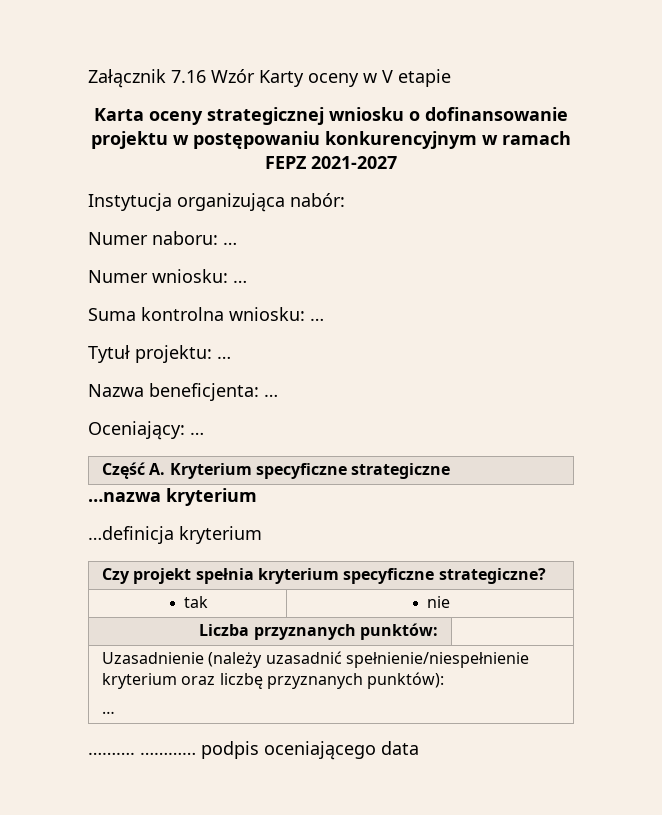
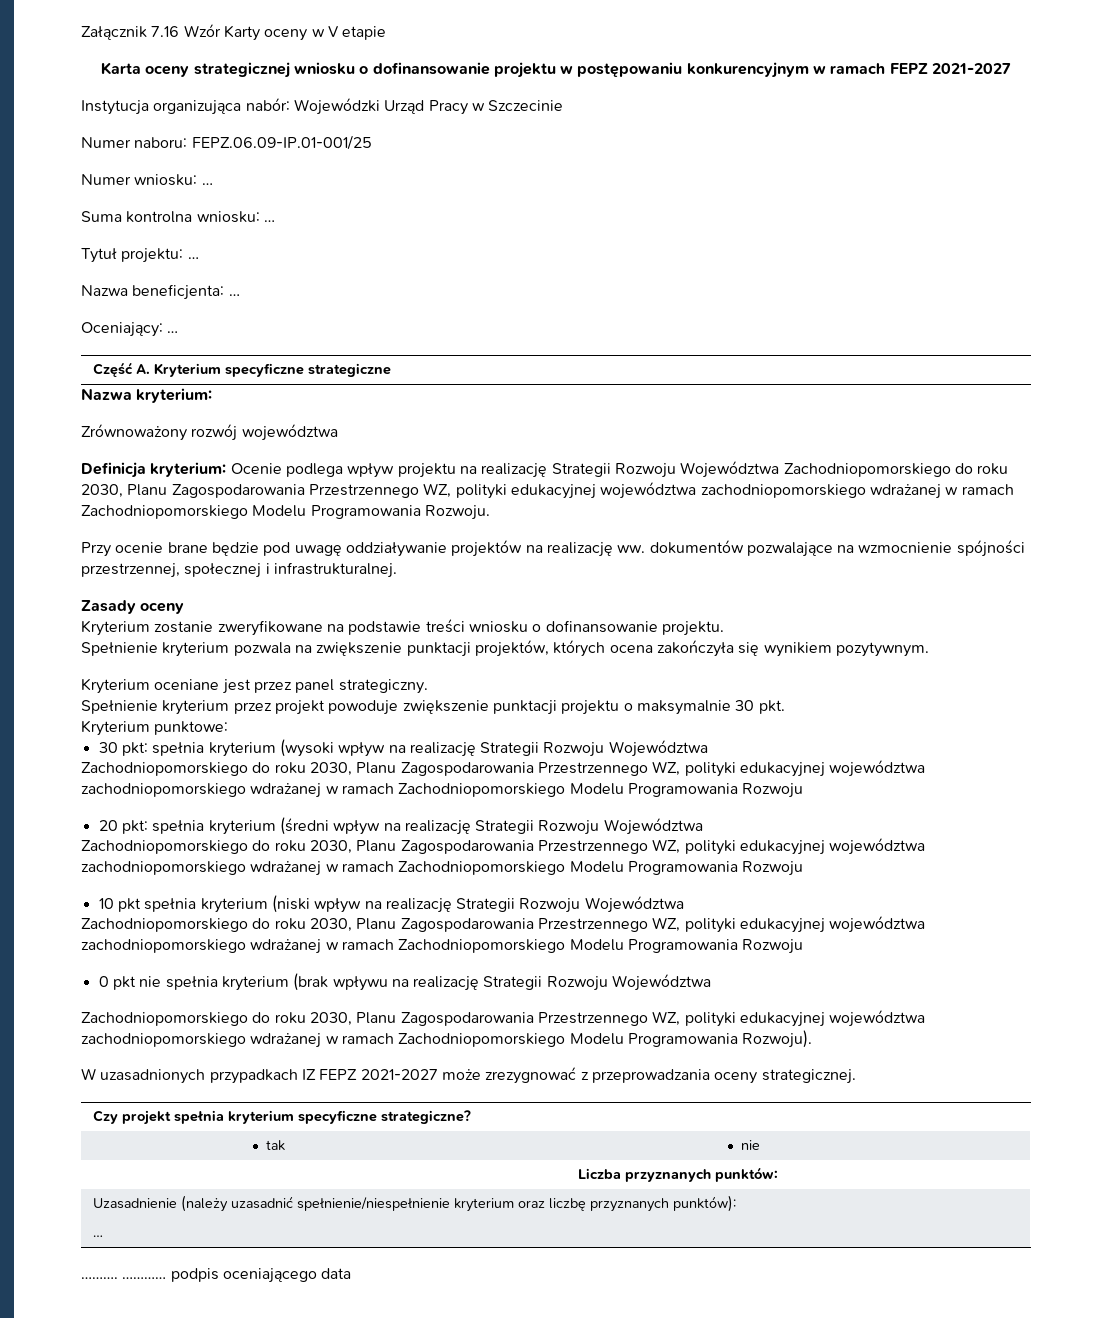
- Instytucja organizująca nabór:
+ Instytucja organizująca nabór: Wojewódzki Urząd Pracy w Szczecinie
- Numer naboru: …
+ Numer naboru: FEPZ.06.09-IP.01-001/25
- …nazwa kryterium
- …definicja kryterium
+ Nazwa kryterium:
+ Zrównoważony rozwój województwa
+ Definicja kryterium: Ocenie podlega wpływ projektu na realizację Strategii Rozwoju Województwa Zachodniopomorskiego do roku 2030, Planu Zagospodarowania Przestrzennego WZ, polityki edukacyjnej województwa zachodniopomorskiego wdrażanej w ramach Zachodniopomorskiego Modelu Programowania Rozwoju.
+ Przy ocenie brane będzie pod uwagę oddziaływanie projektów na realizację ww. dokumentów pozwalające na wzmocnienie spójności przestrzennej, społecznej i infrastrukturalnej.
+ Zasady oceny
+ Kryterium zostanie zweryfikowane na podstawie treści wniosku o dofinansowanie projektu.
+ Spełnienie kryterium pozwala na zwiększenie punktacji projektów, których ocena zakończyła się wynikiem pozytywnym.
+ Kryterium oceniane jest przez panel strategiczny.
+ Spełnienie kryterium przez projekt powoduje zwiększenie punktacji projektu o maksymalnie 30 pkt.
+ Kryterium punktowe:
+ 30 pkt: spełnia kryterium (wysoki wpływ na realizację Strategii Rozwoju Województwa
+ Zachodniopomorskiego do roku 2030, Planu Zagospodarowania Przestrzennego WZ, polityki edukacyjnej województwa zachodniopomorskiego wdrażanej w ramach Zachodniopomorskiego Modelu Programowania Rozwoju
+ 20 pkt: spełnia kryterium (średni wpływ na realizację Strategii Rozwoju Województwa
+ Zachodniopomorskiego do roku 2030, Planu Zagospodarowania Przestrzennego WZ, polityki edukacyjnej województwa zachodniopomorskiego wdrażanej w ramach Zachodniopomorskiego Modelu Programowania Rozwoju
+ 10 pkt spełnia kryterium (niski wpływ na realizację Strategii Rozwoju Województwa
+ Zachodniopomorskiego do roku 2030, Planu Zagospodarowania Przestrzennego WZ, polityki edukacyjnej województwa zachodniopomorskiego wdrażanej w ramach Zachodniopomorskiego Modelu Programowania Rozwoju
+ 0 pkt nie spełnia kryterium (brak wpływu na realizację Strategii Rozwoju Województwa
+ Zachodniopomorskiego do roku 2030, Planu Zagospodarowania Przestrzennego WZ, polityki edukacyjnej województwa zachodniopomorskiego wdrażanej w ramach Zachodniopomorskiego Modelu Programowania Rozwoju).
+ W uzasadnionych przypadkach IZ FEPZ 2021-2027 może zrezygnować z przeprowadzania oceny strategicznej.

